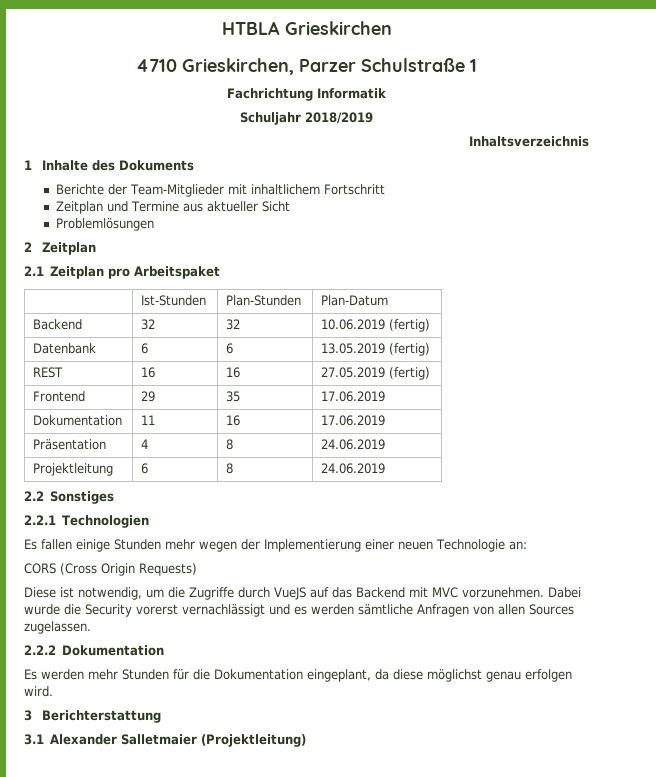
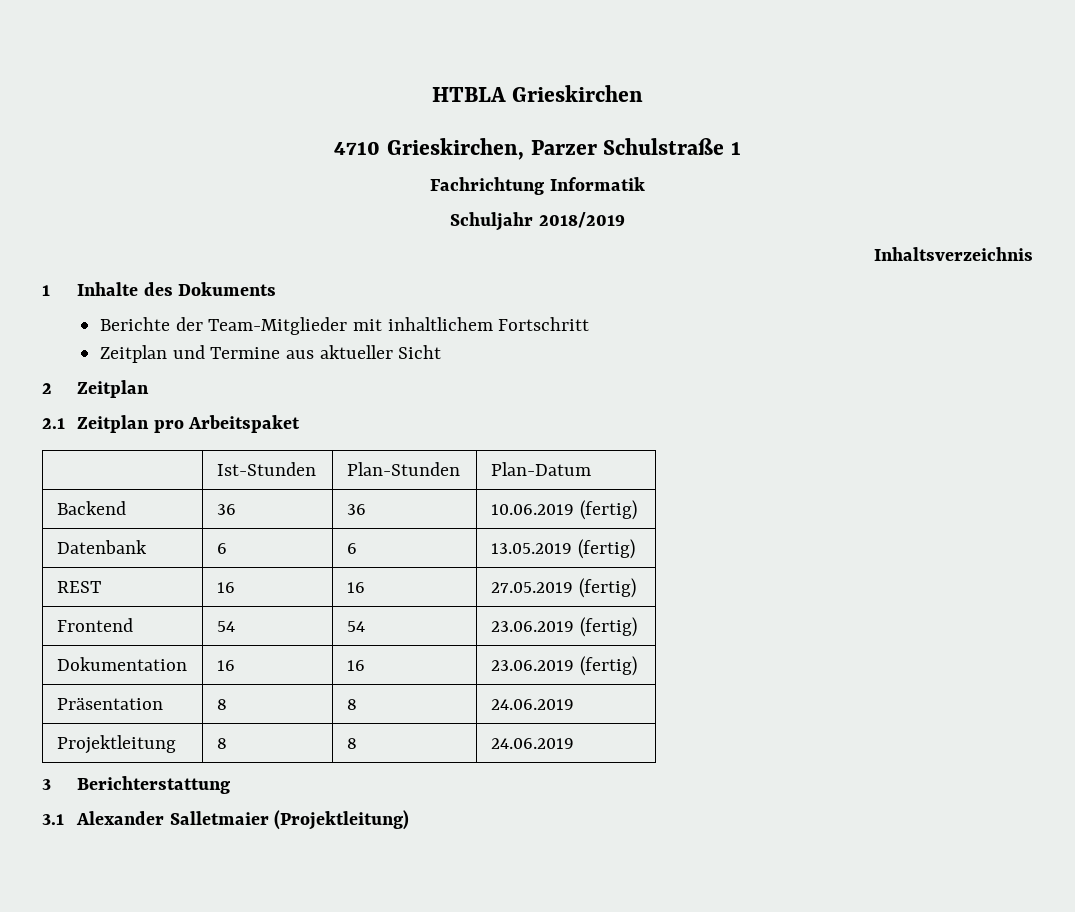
- Problemlösungen
- Backend | 32 | 32 | 10.06.2019 (fertig)
+ Backend | 36 | 36 | 10.06.2019 (fertig)
- Frontend | 29 | 35 | 17.06.2019
+ Frontend | 54 | 54 | 23.06.2019 (fertig)
- Dokumentation | 11 | 16 | 17.06.2019
+ Dokumentation | 16 | 16 | 23.06.2019 (fertig)
- Präsentation | 4 | 8 | 24.06.2019
+ Präsentation | 8 | 8 | 24.06.2019
- Projektleitung | 6 | 8 | 24.06.2019
- 2.2 Sonstiges
- 2.2.1 Technologien
- Es fallen einige Stunden mehr wegen der Implementierung einer neuen Technologie an:
- CORS (Cross Origin Requests)
- Diese ist notwendig, um die Zugriffe durch VueJS auf das Backend mit MVC vorzunehmen. Dabei wurde die Security vorerst vernachlässigt und es werden sämtliche Anfragen von allen Sources zugelassen.
- 2.2.2 Dokumentation
- Es werden mehr Stunden für die Dokumentation eingeplant, da diese möglichst genau erfolgen wird.
+ Projektleitung | 8 | 8 | 24.06.2019

